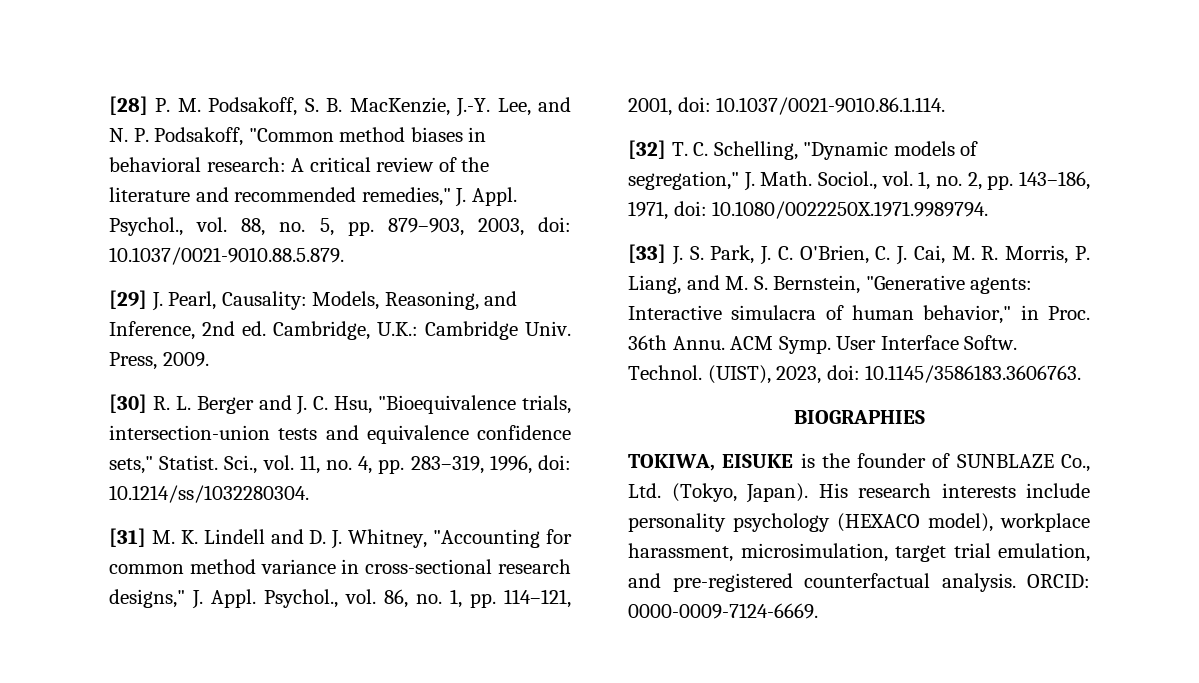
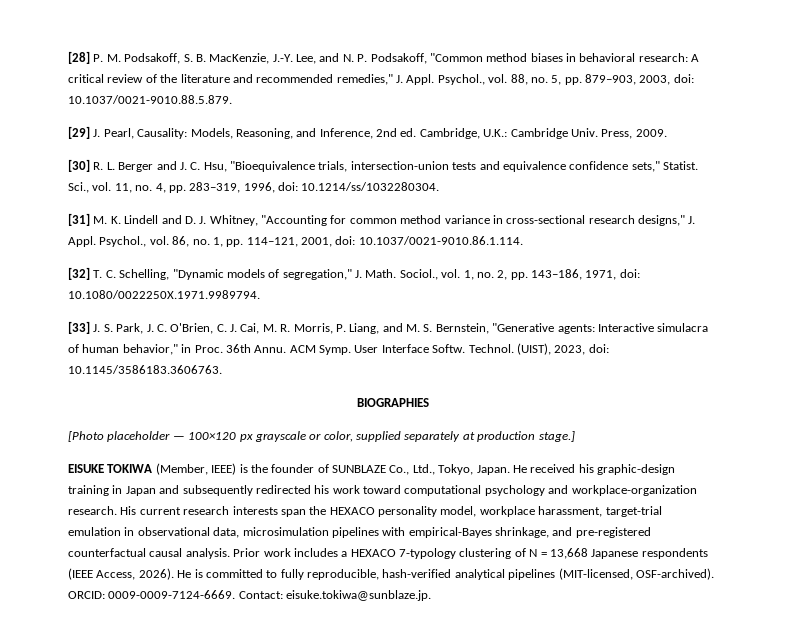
- TOKIWA, EISUKE is the founder of SUNBLAZE Co., Ltd. (Tokyo, Japan). His research interests include personality psychology (HEXACO model), workplace harassment, microsimulation, target trial emulation, and pre-registered counterfactual analysis. ORCID: 0000-0009-7124-6669.
+ [Photo placeholder — 100×120 px grayscale or color, supplied separately at production stage.]
+ EISUKE TOKIWA (Member, IEEE) is the founder of SUNBLAZE Co., Ltd., Tokyo, Japan. He received his graphic-design training in Japan and subsequently redirected his work toward computational psychology and workplace-organization research. His current research interests span the HEXACO personality model, workplace harassment, target-trial emulation in observational data, microsimulation pipelines with empirical-Bayes shrinkage, and pre-registered counterfactual causal analysis. Prior work includes a HEXACO 7-typology clustering of N = 13,668 Japanese respondents (IEEE Access, 2026). He is committed to fully reproducible, hash-verified analytical pipelines (MIT-licensed, OSF-archived). ORCID: 0009-0009-7124-6669. Contact: eisuke.tokiwa@sunblaze.jp.

